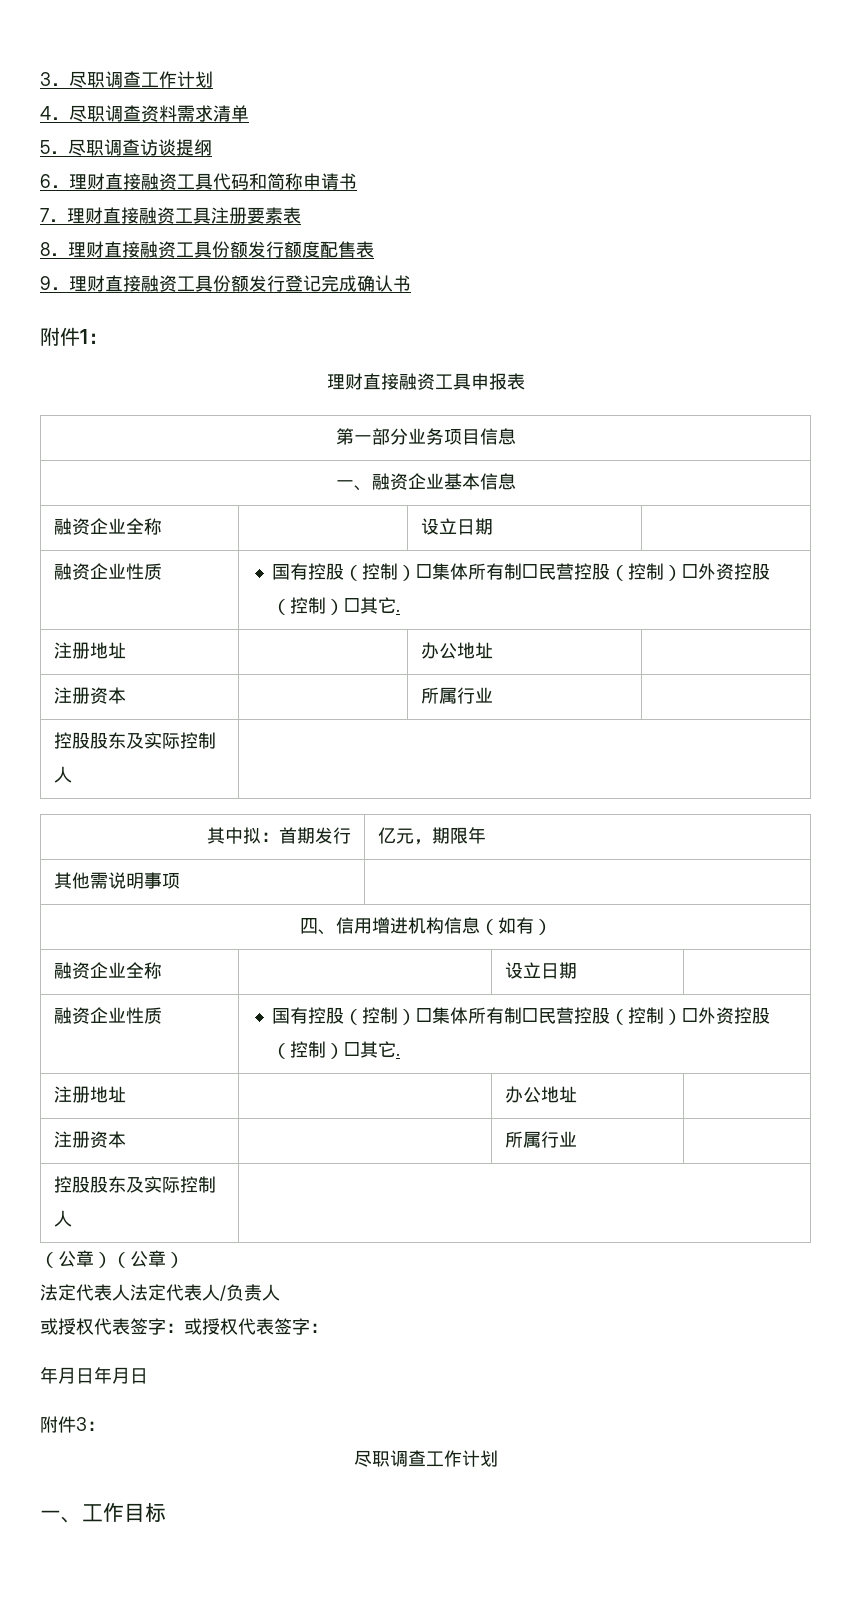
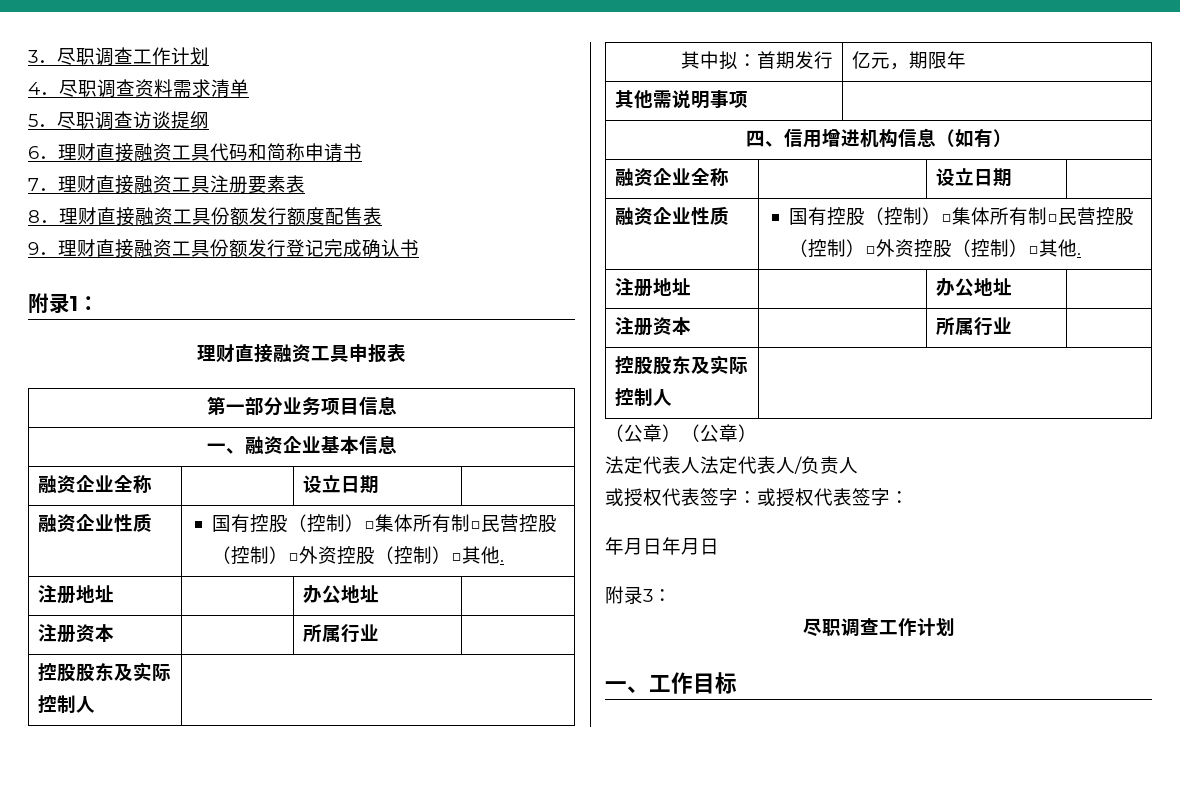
- 附件1：
+ 附录1：
  一、融资企业基本信息
  融资企业全称 | | 设立日期 |
- 融资企业性质 | 国有控股（控制）□集体所有制□民营控股（控制）□外资控股（控制）□其它.
+ 融资企业性质 | 国有控股（控制）□集体所有制□民营控股（控制）□外资控股（控制）□其他.
  四、信用增进机构信息（如有）
  融资企业全称 | | 设立日期 |
- 融资企业性质 | 国有控股（控制）□集体所有制□民营控股（控制）□外资控股（控制）□其它.
+ 融资企业性质 | 国有控股（控制）□集体所有制□民营控股（控制）□外资控股（控制）□其他.
- 附件3：
+ 附录3：

